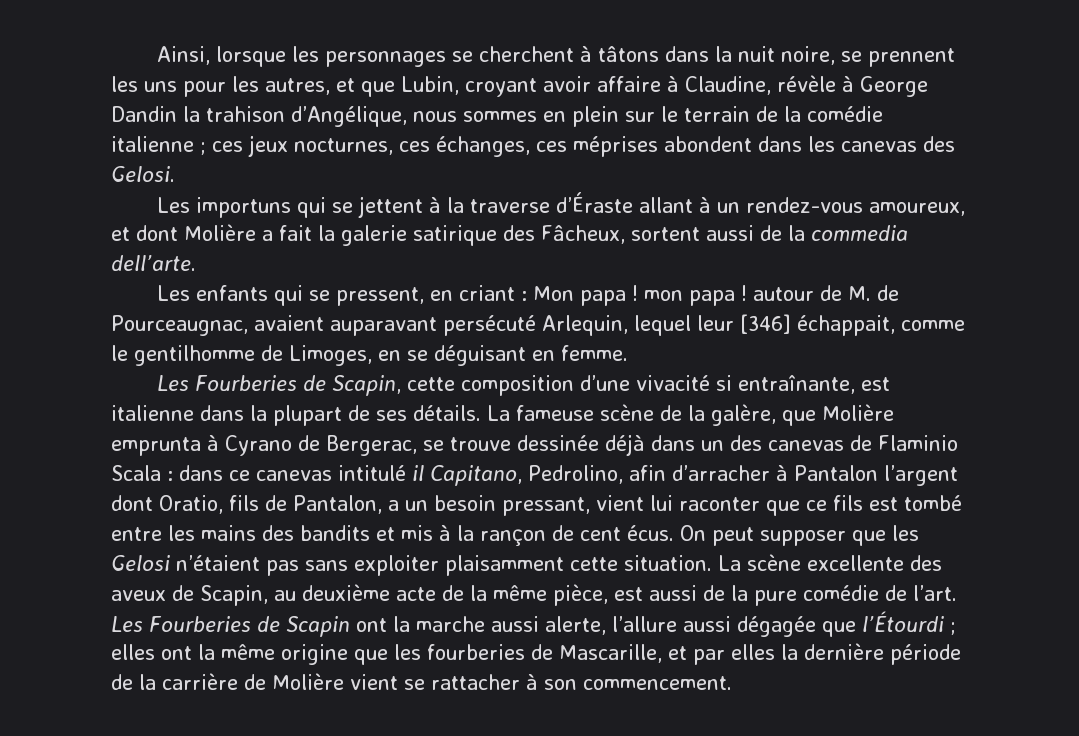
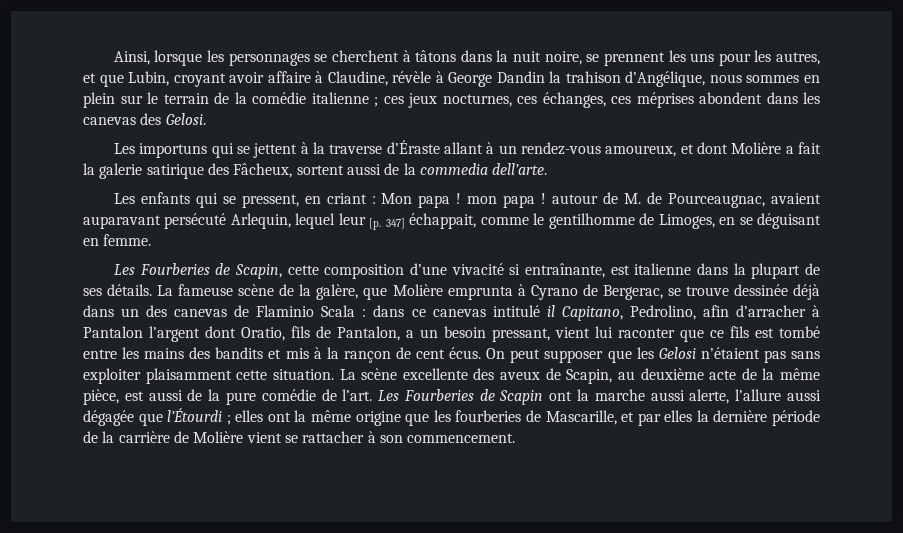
- Les enfants qui se pressent, en criant : Mon papa ! mon papa ! autour de M. de Pourceaugnac, avaient auparavant persécuté Arlequin, lequel leur [346] échappait, comme le gentilhomme de Limoges, en se déguisant en femme.
+ Les enfants qui se pressent, en criant : Mon papa ! mon papa ! autour de M. de Pourceaugnac, avaient auparavant persécuté Arlequin, lequel leur [p. 347] échappait, comme le gentilhomme de Limoges, en se déguisant en femme.

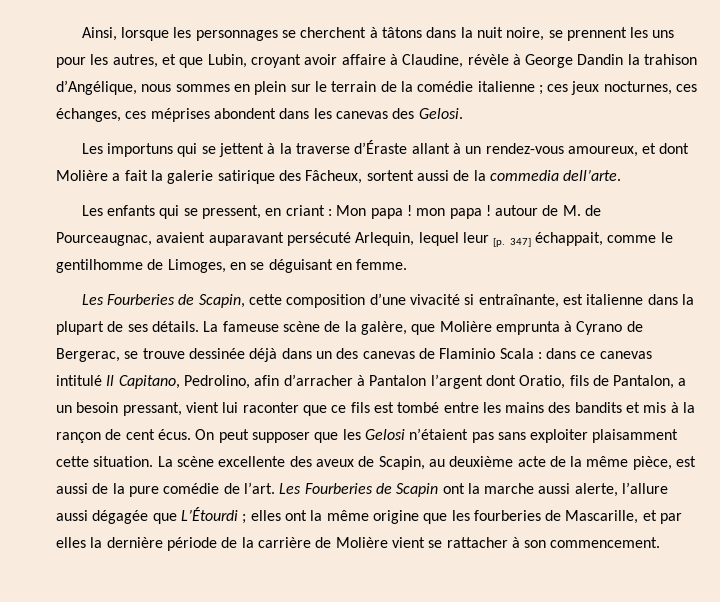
- dans ce canevas intitulé il Capitano, Pedrolino, afin d’arracher à Pantalon l’argent dont Oratio, fils de Pantalon, a un besoin pressant, vient lui raconter que ce fils est tombé entre les mains des bandits et mis à la rançon de cent écus.
+ dans ce canevas intitulé Il Capitano, Pedrolino, afin d’arracher à Pantalon l’argent dont Oratio, fils de Pantalon, a un besoin pressant, vient lui raconter que ce fils est tombé entre les mains des bandits et mis à la rançon de cent écus.
- Les Fourberies de Scapin ont la marche aussi alerte, l’allure aussi dégagée que l’Étourdi ; elles ont la même origine que les fourberies de Mascarille, et par elles la dernière période de la carrière de Molière vient se rattacher à son commencement.
+ Les Fourberies de Scapin ont la marche aussi alerte, l’allure aussi dégagée que L’Étourdi ; elles ont la même origine que les fourberies de Mascarille, et par elles la dernière période de la carrière de Molière vient se rattacher à son commencement.

